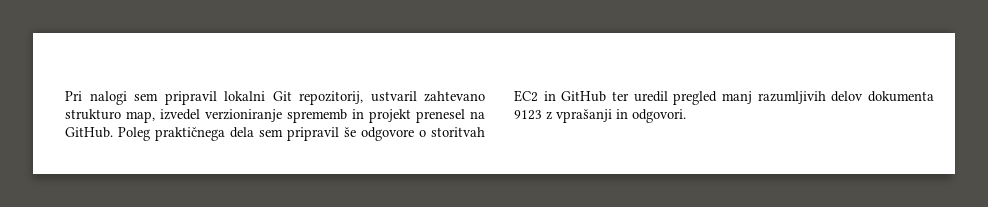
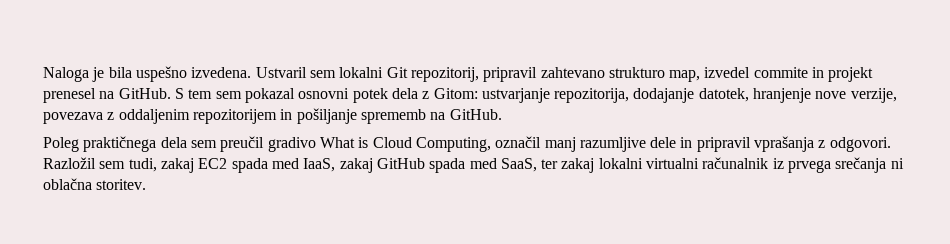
- Pri nalogi sem pripravil lokalni Git repozitorij, ustvaril zahtevano strukturo map, izvedel verzioniranje sprememb in projekt prenesel na GitHub.
+ Naloga je bila uspešno izvedena. Ustvaril sem lokalni Git repozitorij, pripravil zahtevano strukturo map, izvedel commite in projekt prenesel na GitHub.
- Poleg praktičnega dela sem pripravil še odgovore o storitvah EC2 in GitHub ter uredil pregled manj razumljivih delov dokumenta 9123 z vprašanji in odgovori.
+ S tem sem pokazal osnovni potek dela z Gitom: ustvarjanje repozitorija, dodajanje datotek, hranjenje nove verzije, povezava z oddaljenim repozitorijem in pošiljanje sprememb na GitHub.
+ Poleg praktičnega dela sem preučil gradivo What is Cloud Computing, označil manj razumljive dele in pripravil vprašanja z odgovori. Razložil sem tudi, zakaj EC2 spada med IaaS, zakaj GitHub spada med SaaS, ter zakaj lokalni virtualni računalnik iz prvega srečanja ni oblačna storitev.

